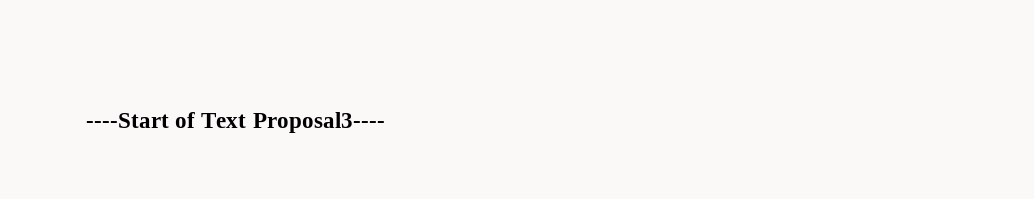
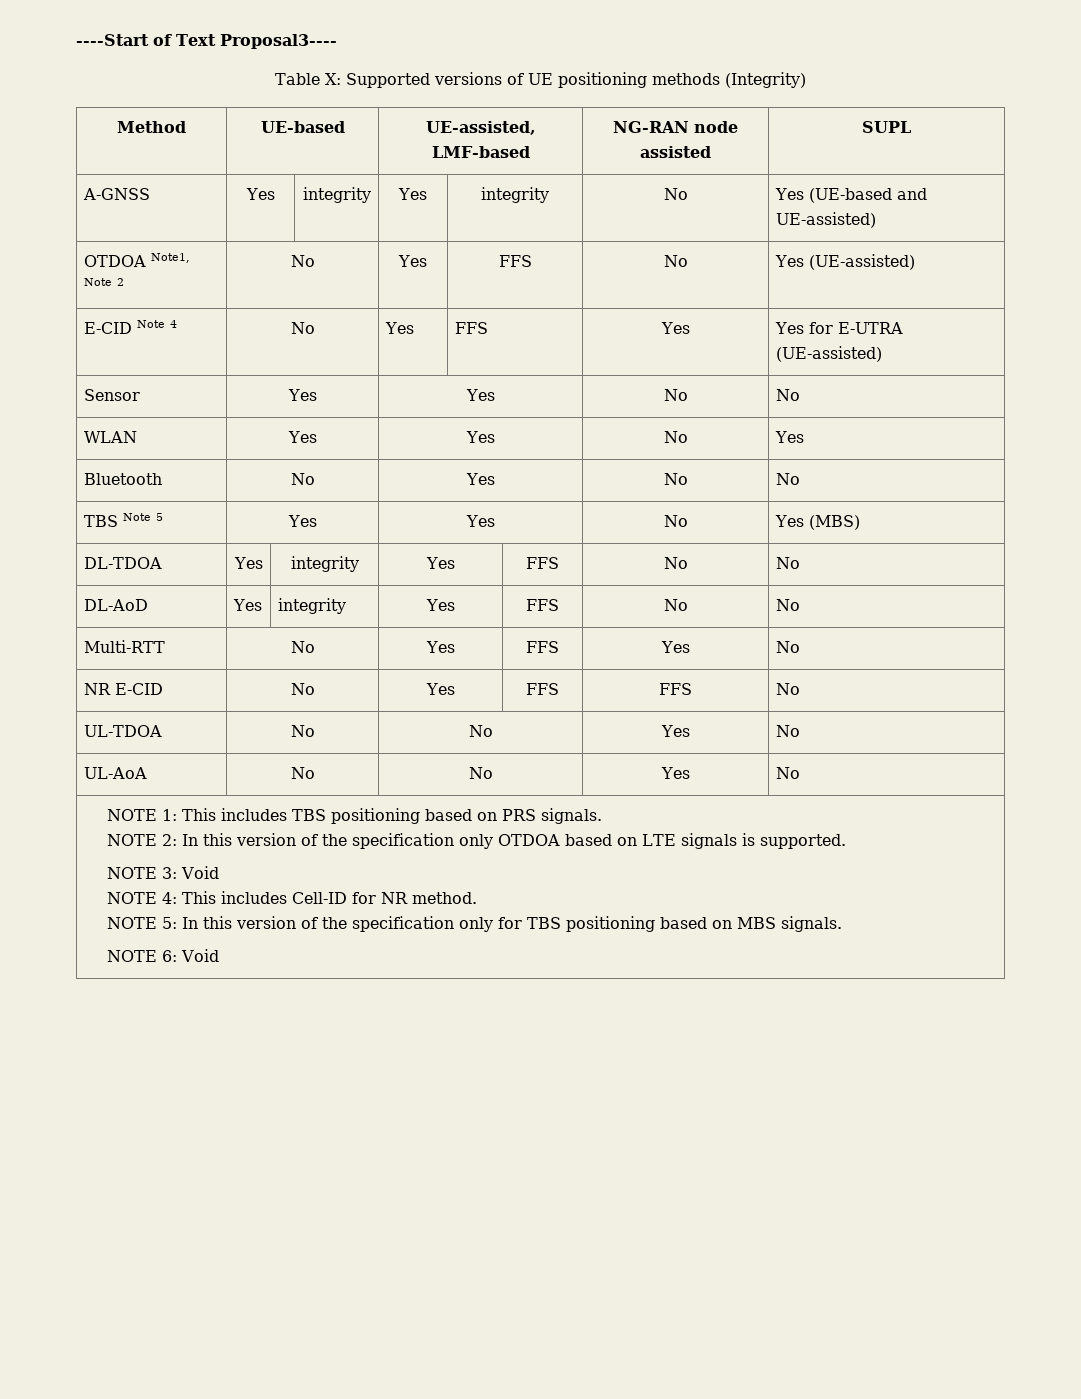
+ Table X: Supported versions of UE positioning methods (Integrity)
+ Method | UE-based | UE-assisted, LMF-based | NG-RAN node assisted | SUPL
+ A-GNSS | Yes | integrity | Yes | integrity | No | Yes (UE-based and UE-assisted)
+ OTDOA Note1, Note 2 | No | Yes | FFS | No | Yes (UE-assisted)
+ E-CID Note 4 | No | Yes | FFS | Yes | Yes for E-UTRA (UE-assisted)
+ Sensor | Yes | Yes | No | No
+ WLAN | Yes | Yes | No | Yes
+ Bluetooth | No | Yes | No | No
+ TBS Note 5 | Yes | Yes | No | Yes (MBS)
+ DL-TDOA | Yes | integrity | Yes | FFS | No | No
+ DL-AoD | Yes | integrity | Yes | FFS | No | No
+ Multi-RTT | No | Yes | FFS | Yes | No
+ NR E-CID | No | Yes | FFS | FFS | No
+ UL-TDOA | No | No | Yes | No
+ UL-AoA | No | No | Yes | No
+ NOTE 1: This includes TBS positioning based on PRS signals.
+ NOTE 2: In this version of the specification only OTDOA based on LTE signals is supported.
+ NOTE 3: Void
+ NOTE 4: This includes Cell-ID for NR method.
+ NOTE 5: In this version of the specification only for TBS positioning based on MBS signals.
+ NOTE 6: Void

